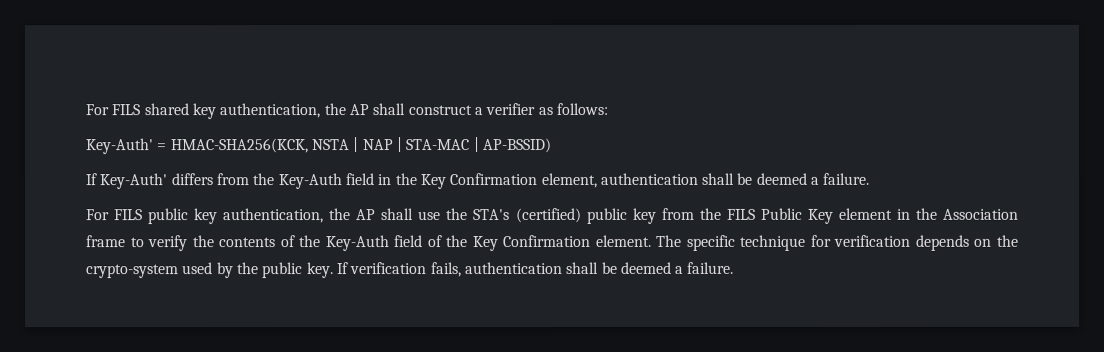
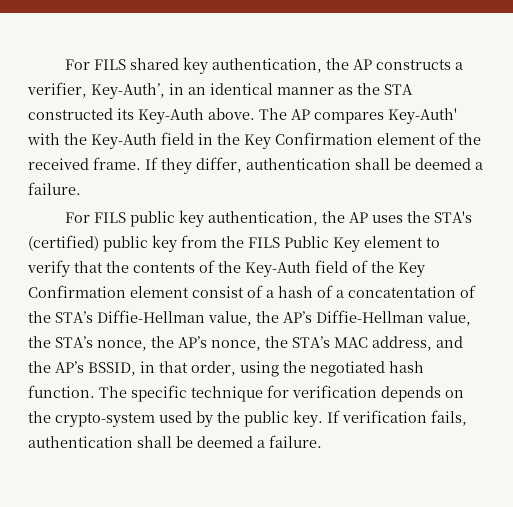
- For FILS shared key authentication, the AP shall construct a verifier as follows:
- Key-Auth' = HMAC-SHA256(KCK, NSTA | NAP | STA-MAC | AP-BSSID)
- If Key-Auth' differs from the Key-Auth field in the Key Confirmation element, authentication shall be deemed a failure.
+ For FILS shared key authentication, the AP constructs a verifier, Key-Auth’, in an identical manner as the STA constructed its Key-Auth above. The AP compares Key-Auth' with the Key-Auth field in the Key Confirmation element of the received frame. If they differ, authentication shall be deemed a failure.
- For FILS public key authentication, the AP shall use the STA's (certified) public key from the FILS Public Key element in the Association frame to verify the contents of the Key-Auth field of the Key Confirmation element.
+ For FILS public key authentication, the AP uses the STA's (certified) public key from the FILS Public Key element to verify that the contents of the Key-Auth field of the Key Confirmation element consist of a hash of a concatentation of the STA’s Diffie-Hellman value, the AP’s Diffie-Hellman value, the STA’s nonce, the AP’s nonce, the STA’s MAC address, and the AP’s BSSID, in that order, using the negotiated hash function.

